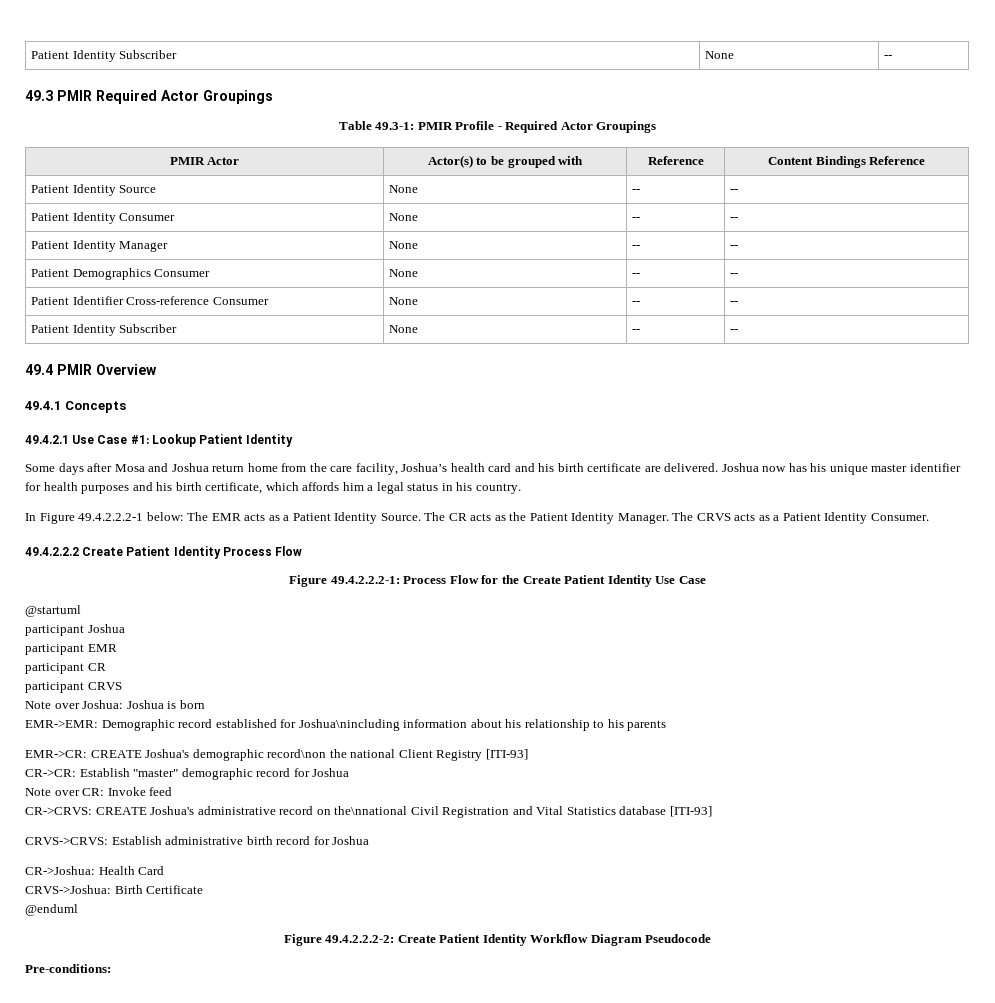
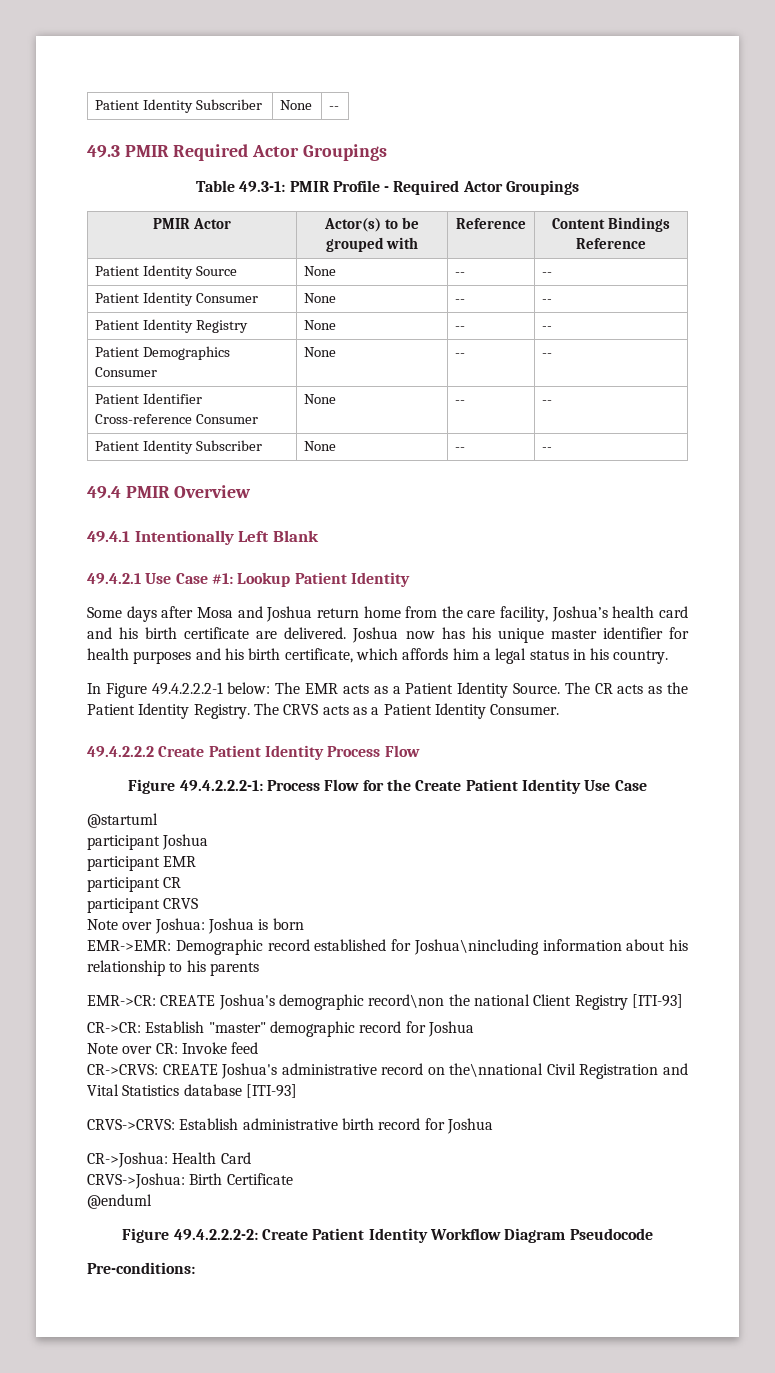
- Patient Identity Manager | None | -- | --
+ Patient Identity Registry | None | -- | --
- 49.4.1 Concepts
+ 49.4.1 Intentionally Left Blank
- The CR acts as the Patient Identity Manager.
+ The CR acts as the Patient Identity Registry.

